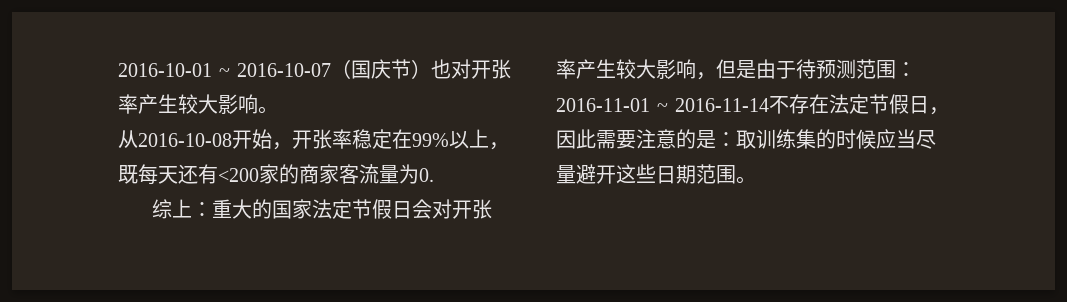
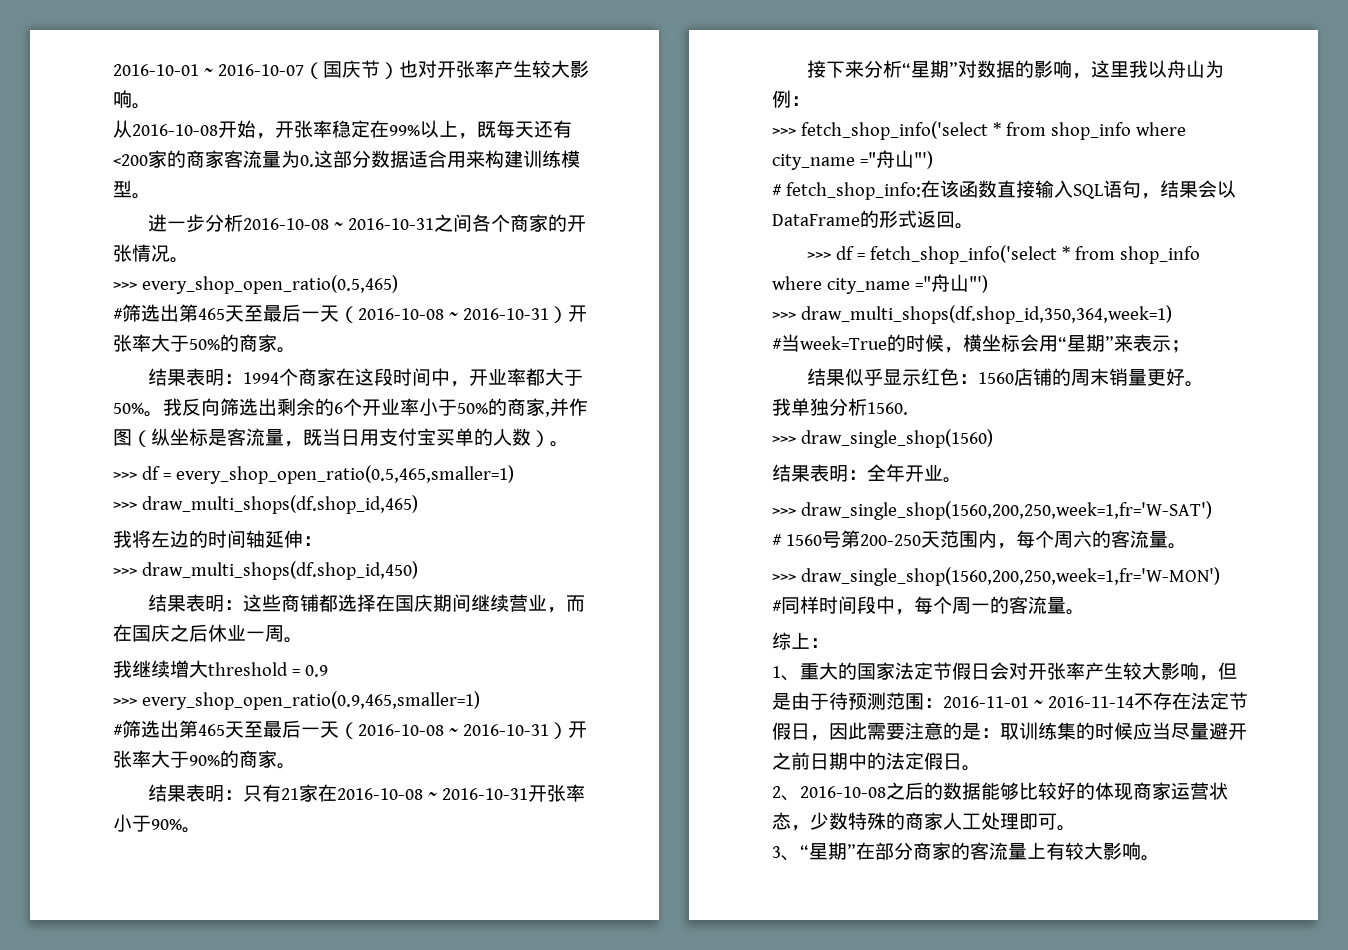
- 从2016-10-08开始，开张率稳定在99%以上，既每天还有<200家的商家客流量为0.
+ 从2016-10-08开始，开张率稳定在99%以上，既每天还有<200家的商家客流量为0.这部分数据适合用来构建训练模型。
+ 进一步分析2016-10-08 ~ 2016-10-31之间各个商家的开张情况。
+ >>> every_shop_open_ratio(0.5,465)
+ #筛选出第465天至最后一天（2016-10-08 ~ 2016-10-31）开张率大于50%的商家。
+ 结果表明：1994个商家在这段时间中，开业率都大于50%。我反向筛选出剩余的6个开业率小于50%的商家,并作图（纵坐标是客流量，既当日用支付宝买单的人数）。
+ >>> df = every_shop_open_ratio(0.5,465,smaller=1)
+ >>> draw_multi_shops(df.shop_id,465)
+ 我将左边的时间轴延伸：
+ >>> draw_multi_shops(df.shop_id,450)
+ 结果表明：这些商铺都选择在国庆期间继续营业，而在国庆之后休业一周。
+ 我继续增大threshold = 0.9
+ >>> every_shop_open_ratio(0.9,465,smaller=1)
+ #筛选出第465天至最后一天（2016-10-08 ~ 2016-10-31）开张率大于90%的商家。
+ 结果表明：只有21家在2016-10-08 ~ 2016-10-31开张率小于90%。
+ 接下来分析“星期”对数据的影响，这里我以舟山为例：
+ >>> fetch_shop_info('select * from shop_info where city_name ="舟山"')
+ # fetch_shop_info:在该函数直接输入SQL语句，结果会以DataFrame的形式返回。
+ >>> df = fetch_shop_info('select * from shop_info where city_name ="舟山"')
+ >>> draw_multi_shops(df.shop_id,350,364,week=1)
+ #当week=True的时候，横坐标会用“星期”来表示；
+ 结果似乎显示红色：1560店铺的周末销量更好。
+ 我单独分析1560.
+ >>> draw_single_shop(1560)
+ 结果表明：全年开业。
+ >>> draw_single_shop(1560,200,250,week=1,fr='W-SAT')
+ # 1560号第200-250天范围内，每个周六的客流量。
+ >>> draw_single_shop(1560,200,250,week=1,fr='W-MON')
+ #同样时间段中，每个周一的客流量。
- 综上：重大的国家法定节假日会对开张率产生较大影响，但是由于待预测范围：2016-11-01 ~ 2016-11-14不存在法定节假日，因此需要注意的是：取训练集的时候应当尽量避开这些日期范围。
+ 综上：
+ 1、重大的国家法定节假日会对开张率产生较大影响，但是由于待预测范围：2016-11-01 ~ 2016-11-14不存在法定节假日，因此需要注意的是：取训练集的时候应当尽量避开之前日期中的法定假日。
+ 2、2016-10-08之后的数据能够比较好的体现商家运营状态，少数特殊的商家人工处理即可。
+ 3、“星期”在部分商家的客流量上有较大影响。

